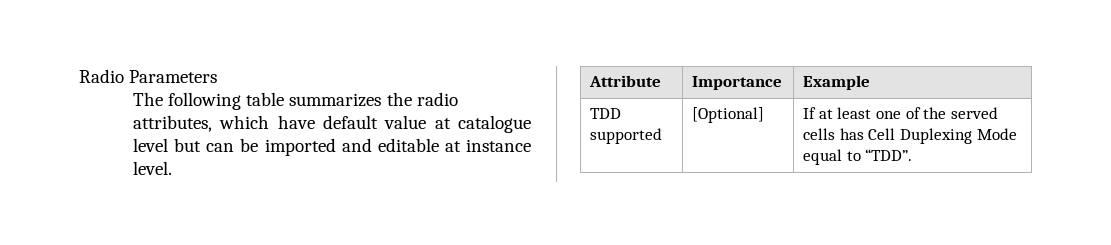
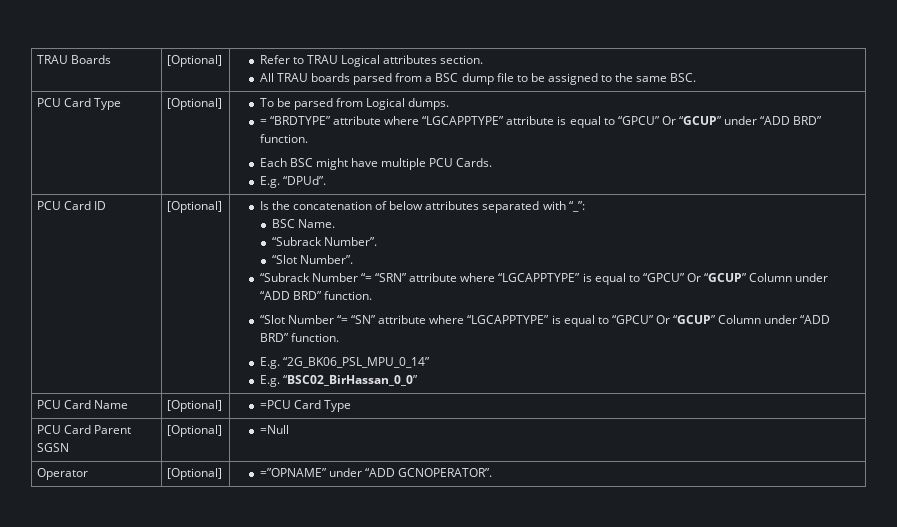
- Radio Parameters
- The following table summarizes the radio attributes, which have default value at catalogue level but can be imported and editable at instance level.
- Attribute | Importance | Example
- TDD supported | [Optional] | If at least one of the served cells has Cell Duplexing Mode equal to “TDD”.
+ TRAU Boards | [Optional] | Refer to TRAU Logical attributes section.
+ All TRAU boards parsed from a BSC dump file to be assigned to the same BSC.
+ PCU Card Type | [Optional] | To be parsed from Logical dumps.
+ = “BRDTYPE” attribute where “LGCAPPTYPE” attribute is equal to “GPCU” Or “GCUP” under “ADD BRD” function.
+ Each BSC might have multiple PCU Cards.
+ E.g. “DPUd”.
+ PCU Card ID | [Optional] | Is the concatenation of below attributes separated with “_”:
+ BSC Name.
+ “Subrack Number”.
+ “Slot Number”.
+ “Subrack Number “= “SRN” attribute where “LGCAPPTYPE” is equal to “GPCU” Or “GCUP” Column under “ADD BRD” function.
+ “Slot Number “= “SN” attribute where “LGCAPPTYPE” is equal to “GPCU” Or “GCUP” Column under “ADD BRD” function.
+ E.g. “2G_BK06_PSL_MPU_0_14”
+ E.g. “BSC02_BirHassan_0_0”
+ PCU Card Name | [Optional] | =PCU Card Type
+ PCU Card Parent SGSN | [Optional] | =Null
+ Operator | [Optional] | =”OPNAME” under “ADD GCNOPERATOR”.

